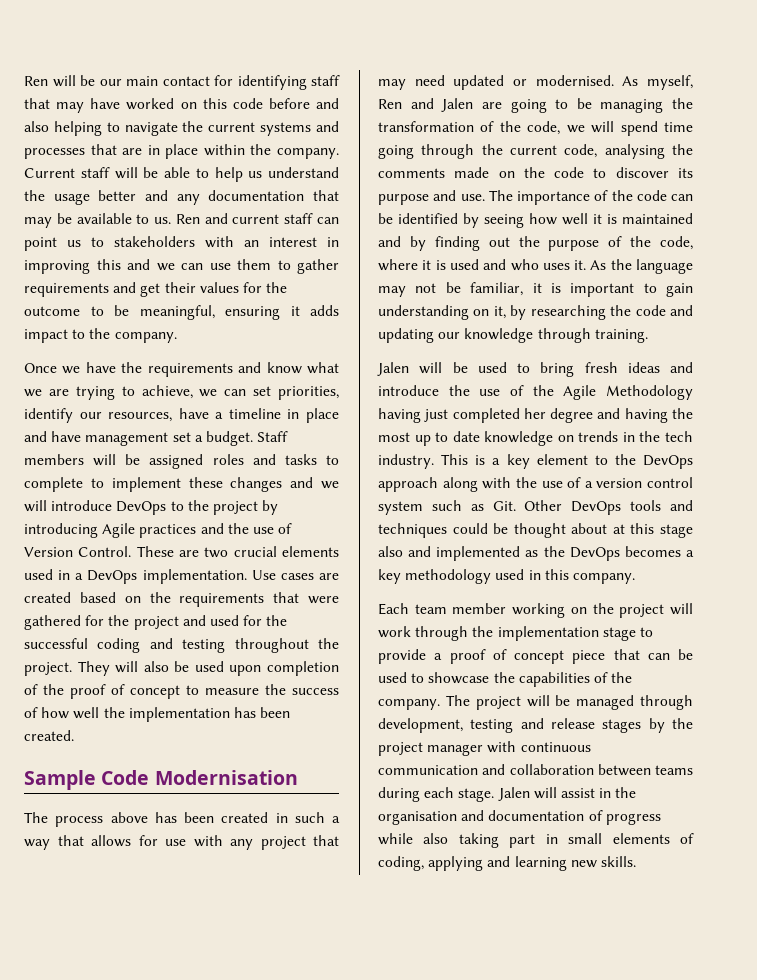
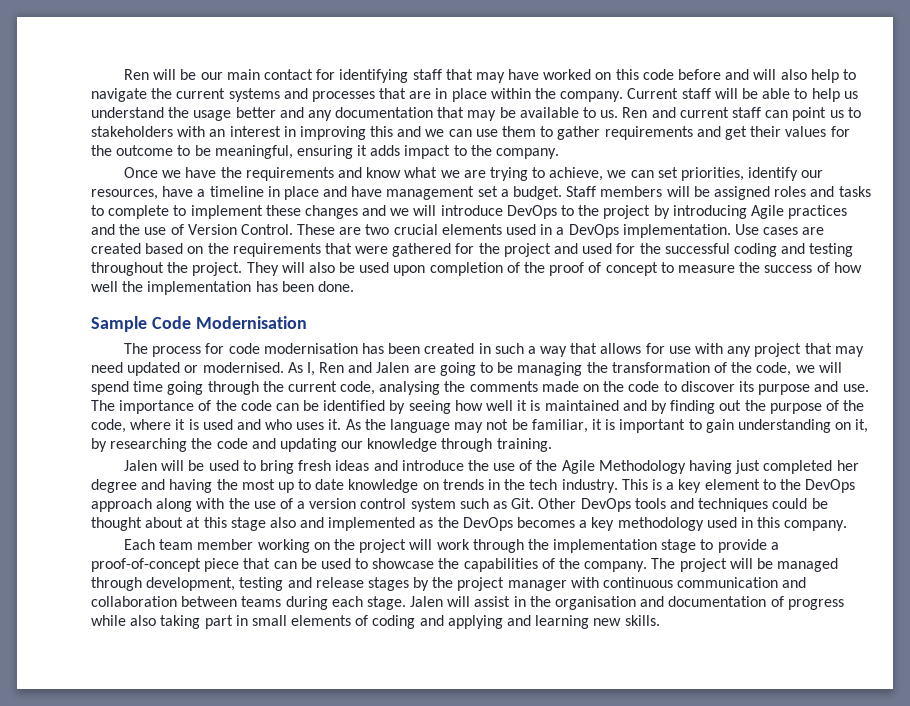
- Ren will be our main contact for identifying staff that may have worked on this code before and also helping to navigate the current systems and processes that are in place within the company.
+ Ren will be our main contact for identifying staff that may have worked on this code before and will also help to navigate the current systems and processes that are in place within the company.
- They will also be used upon completion of the proof of concept to measure the success of how well the implementation has been created.
+ They will also be used upon completion of the proof of concept to measure the success of how well the implementation has been done.
- The process above has been created in such a way that allows for use with any project that may need updated or modernised.
+ The process for code modernisation has been created in such a way that allows for use with any project that may need updated or modernised.
- As myself, Ren and Jalen are going to be managing the transformation of the code, we will spend time going through the current code, analysing the comments made on the code to discover its purpose and use.
+ As I, Ren and Jalen are going to be managing the transformation of the code, we will spend time going through the current code, analysing the comments made on the code to discover its purpose and use.
- Each team member working on the project will work through the implementation stage to provide a proof of concept piece that can be used to showcase the capabilities of the company.
+ Each team member working on the project will work through the implementation stage to provide a proof-of-concept piece that can be used to showcase the capabilities of the company.
- Jalen will assist in the organisation and documentation of progress while also taking part in small elements of coding, applying and learning new skills.
+ Jalen will assist in the organisation and documentation of progress while also taking part in small elements of coding and applying and learning new skills.

